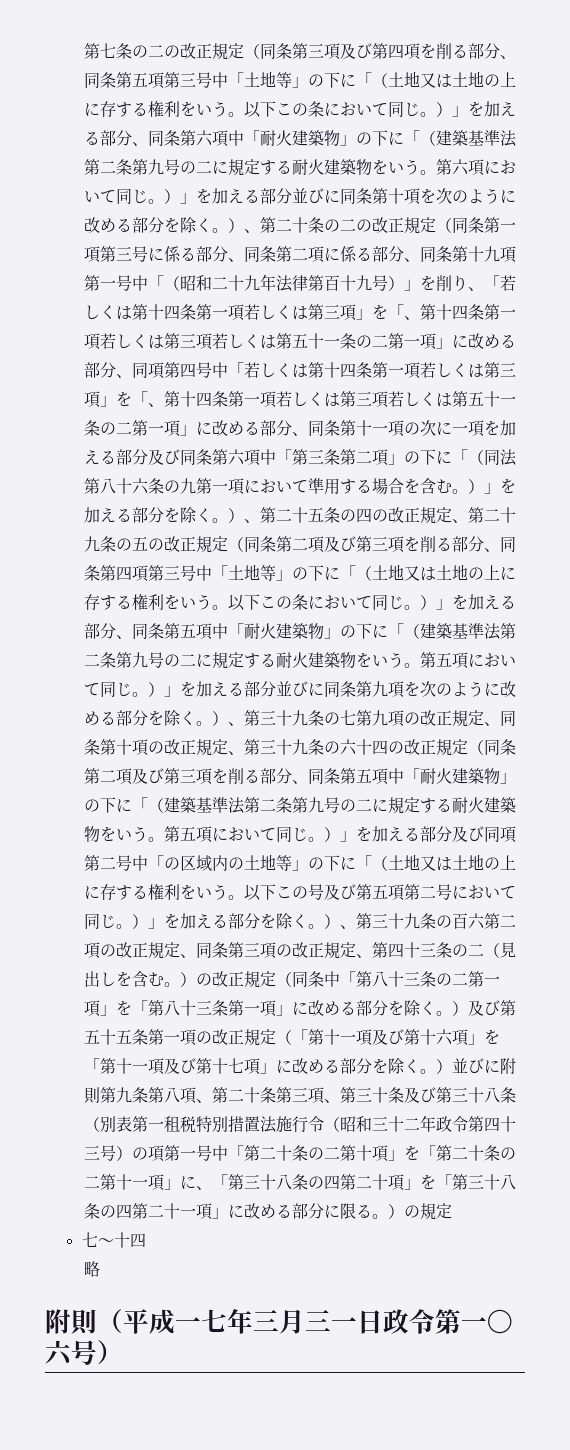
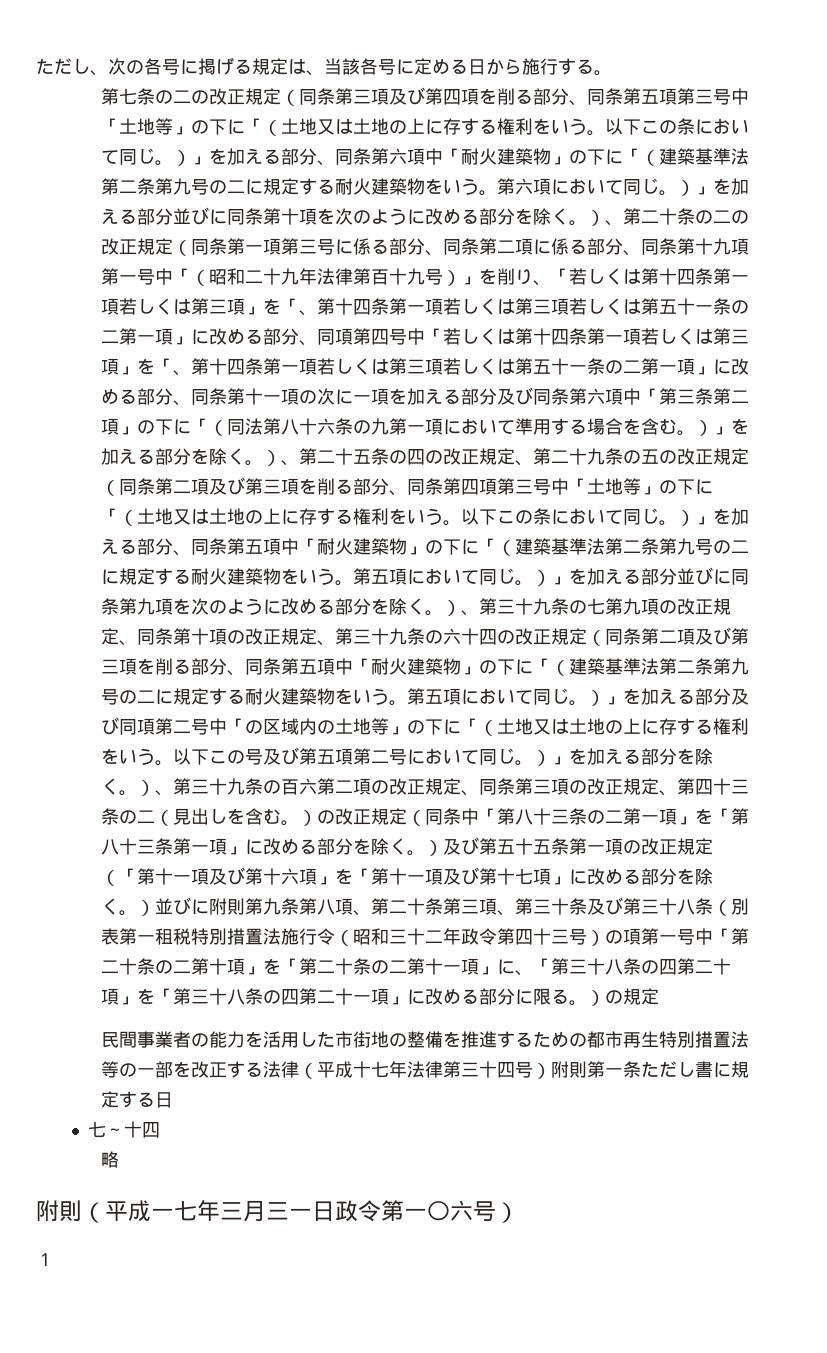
+ ただし、次の各号に掲げる規定は、当該各号に定める日から施行する。
+ 民間事業者の能力を活用した市街地の整備を推進するための都市再生特別措置法等の一部を改正する法律（平成十七年法律第三十四号）附則第一条ただし書に規定する日
+ １

